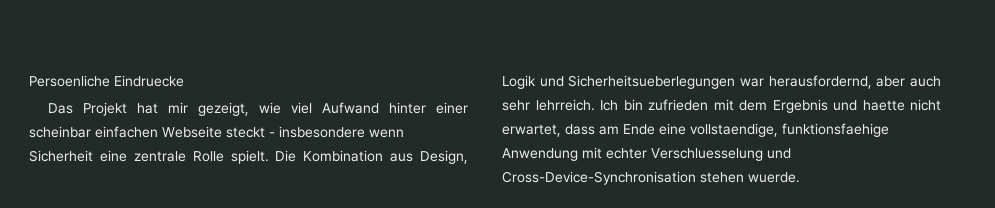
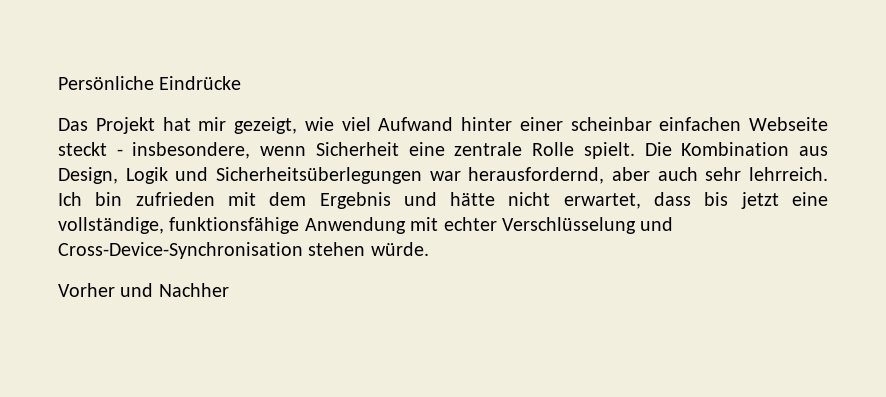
- Persoenliche Eindruecke
+ Persönliche Eindrücke
- Das Projekt hat mir gezeigt, wie viel Aufwand hinter einer scheinbar einfachen Webseite steckt - insbesondere wenn Sicherheit eine zentrale Rolle spielt.
+ Das Projekt hat mir gezeigt, wie viel Aufwand hinter einer scheinbar einfachen Webseite steckt - insbesondere, wenn Sicherheit eine zentrale Rolle spielt.
- Die Kombination aus Design, Logik und Sicherheitsueberlegungen war herausfordernd, aber auch sehr lehrreich.
+ Die Kombination aus Design, Logik und Sicherheitsüberlegungen war herausfordernd, aber auch sehr lehrreich.
- Ich bin zufrieden mit dem Ergebnis und haette nicht erwartet, dass am Ende eine vollstaendige, funktionsfaehige Anwendung mit echter Verschluesselung und Cross-Device-Synchronisation stehen wuerde.
+ Ich bin zufrieden mit dem Ergebnis und hätte nicht erwartet, dass bis jetzt eine vollständige, funktionsfähige Anwendung mit echter Verschlüsselung und Cross-Device-Synchronisation stehen würde.
+ Vorher und Nachher

